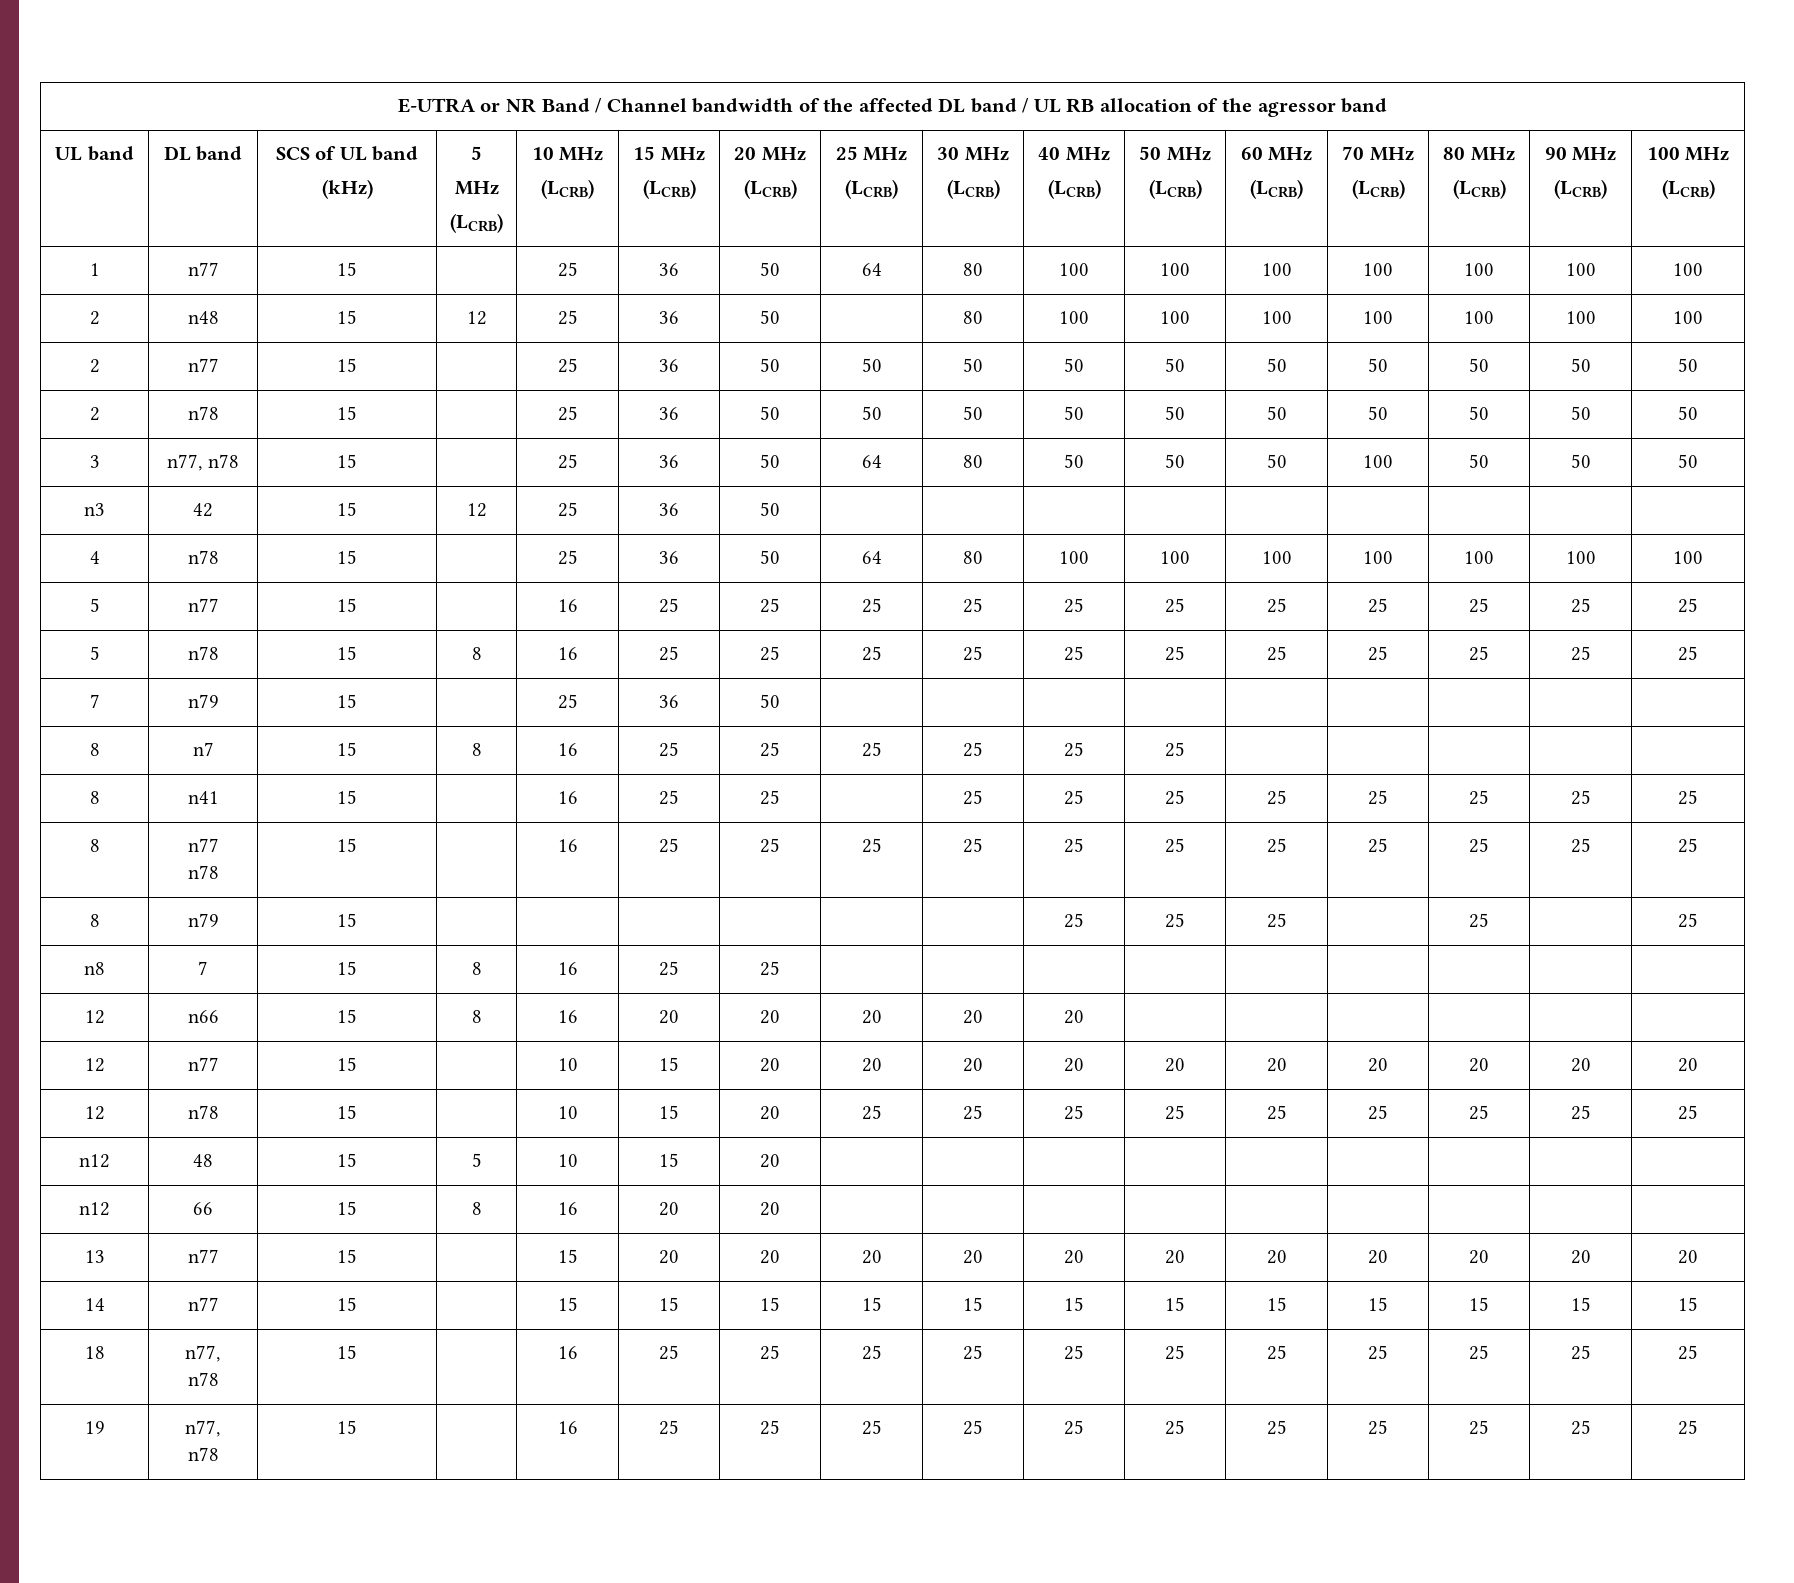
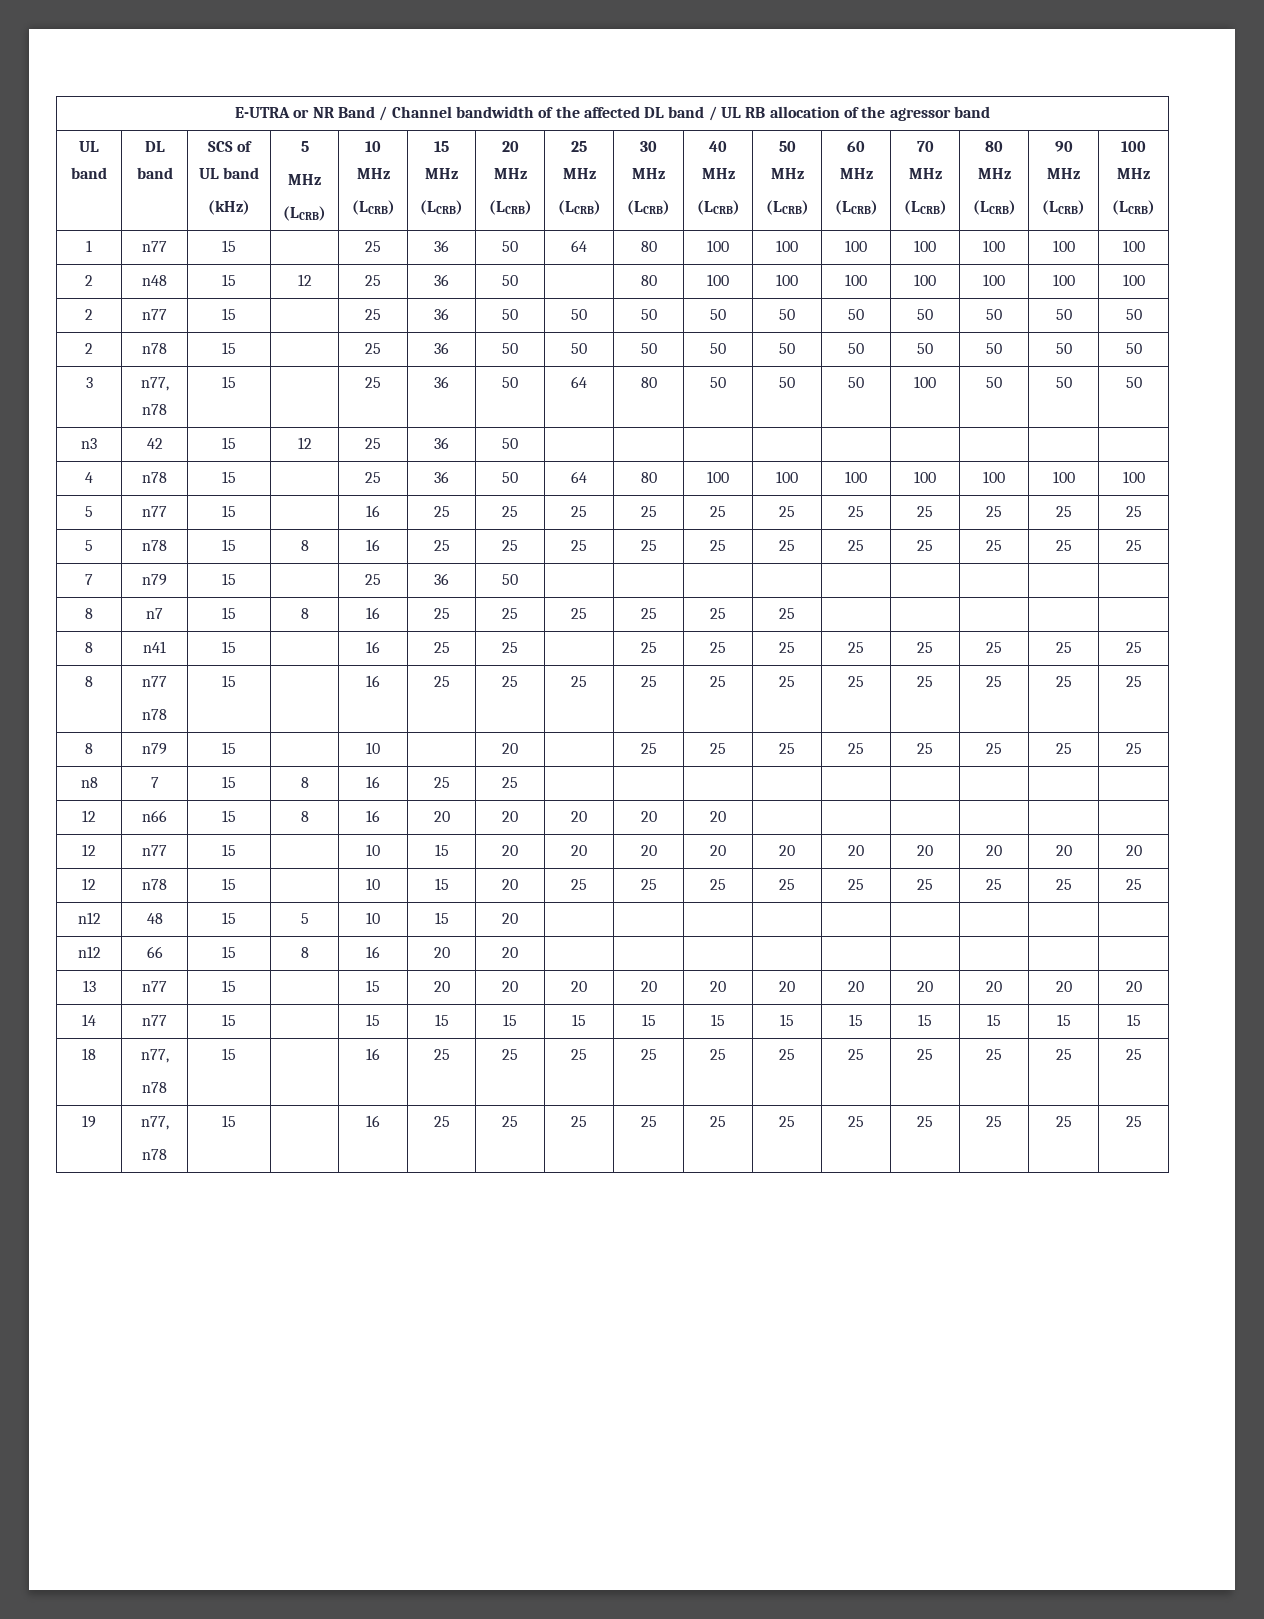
- 8 | n79 | 15 | | | | | | | 25 | 25 | 25 | | 25 | | 25
+ 8 | n79 | 15 | | 10 | | 20 | | 25 | 25 | 25 | 25 | 25 | 25 | 25 | 25

